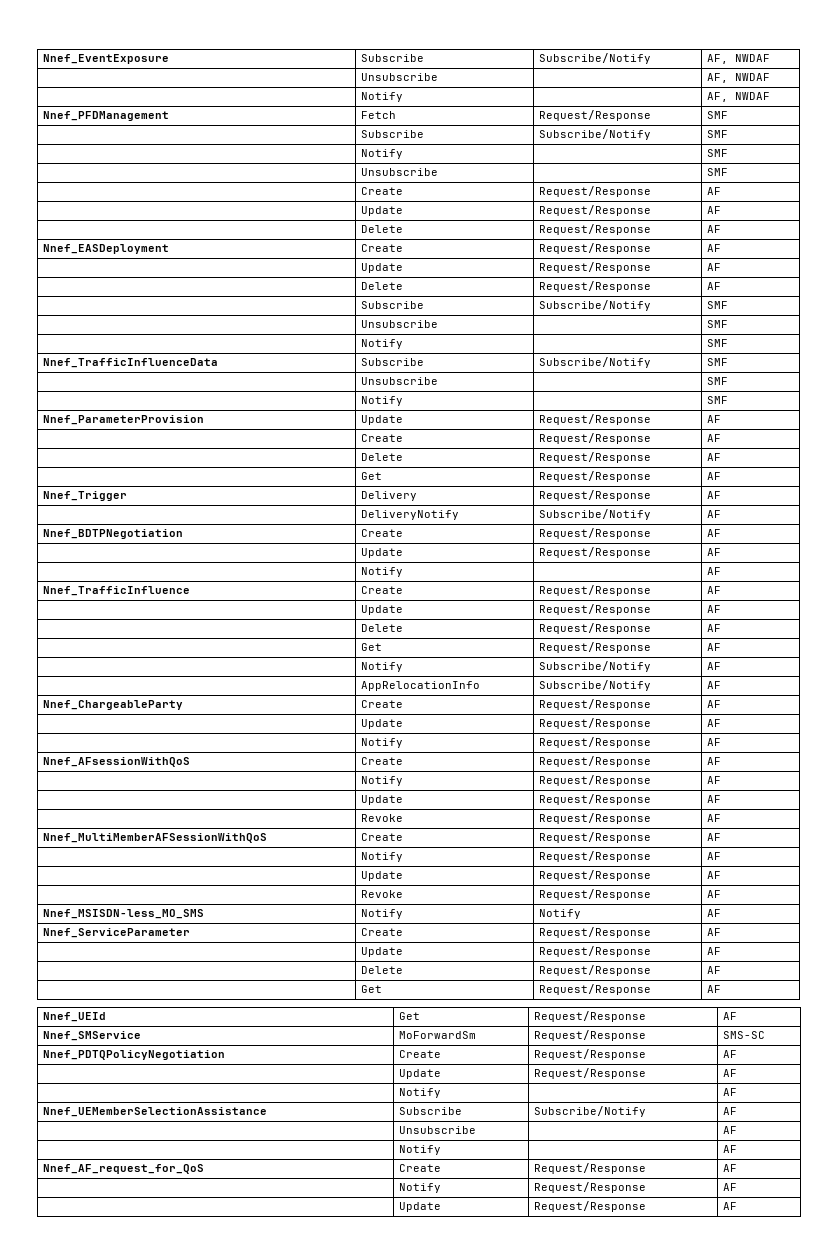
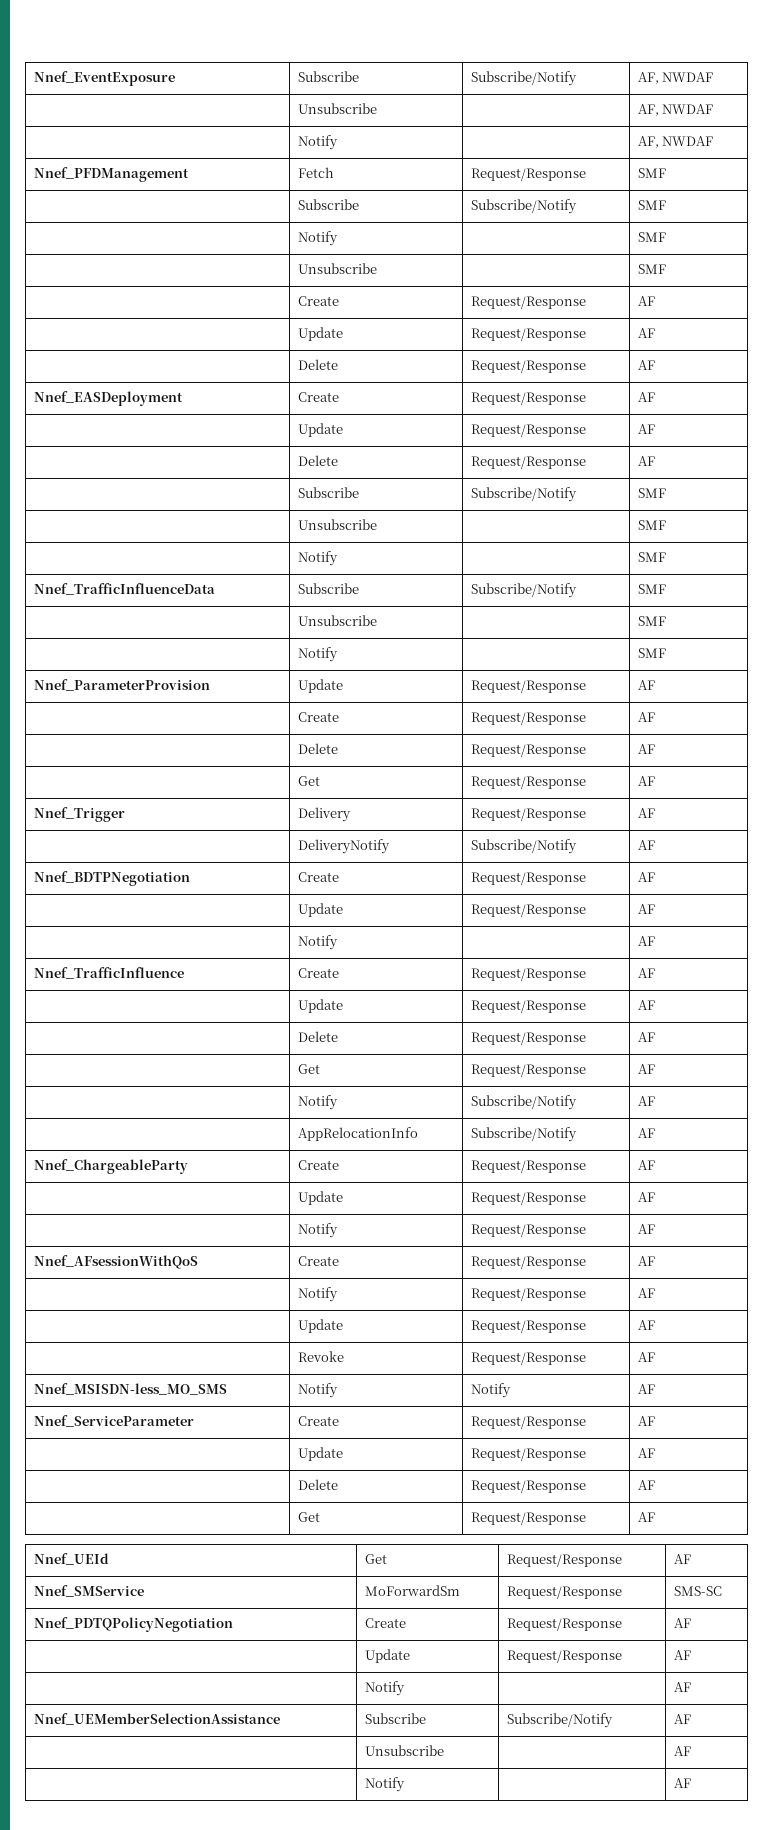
- Nnef_MultiMemberAFSessionWithQoS | Create | Request/Response | AF
- | Notify | Request/Response | AF
- | Update | Request/Response | AF
- | Revoke | Request/Response | AF
- Nnef_AF_request_for_QoS | Create | Request/Response | AF
- | Notify | Request/Response | AF
- | Update | Request/Response | AF

